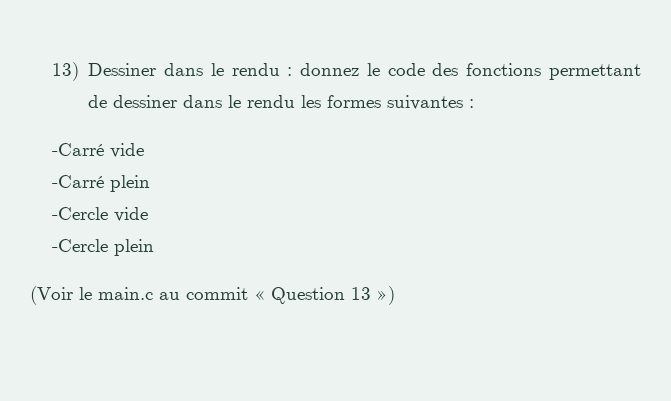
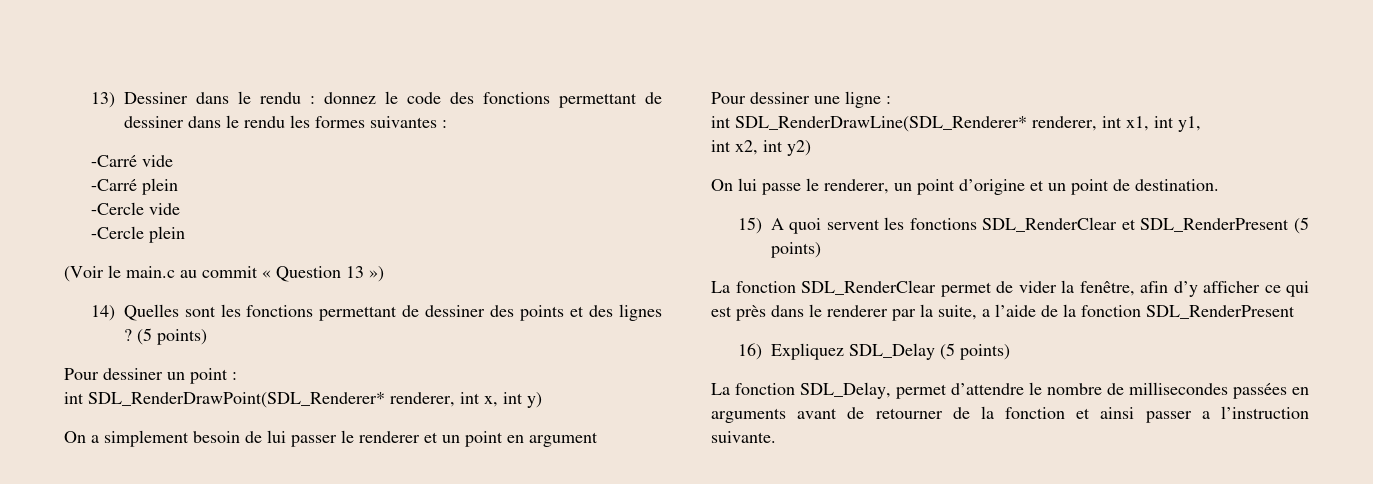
+ 14) Quelles sont les fonctions permettant de dessiner des points et des lignes ? (5 points)
+ Pour dessiner un point :
+ int SDL_RenderDrawPoint(SDL_Renderer* renderer, int x, int y)
+ On a simplement besoin de lui passer le renderer et un point en argument
+ Pour dessiner une ligne :
+ int SDL_RenderDrawLine(SDL_Renderer* renderer, int x1, int y1,
+ int x2, int y2)
+ On lui passe le renderer, un point d’origine et un point de destination.
+ 15) A quoi servent les fonctions SDL_RenderClear et SDL_RenderPresent (5 points)
+ La fonction SDL_RenderClear permet de vider la fenêtre, afin d’y afficher ce qui est près dans le renderer par la suite, a l’aide de la fonction SDL_RenderPresent
+ 16) Expliquez SDL_Delay (5 points)
+ La fonction SDL_Delay, permet d’attendre le nombre de millisecondes passées en arguments avant de retourner de la fonction et ainsi passer a l’instruction suivante.

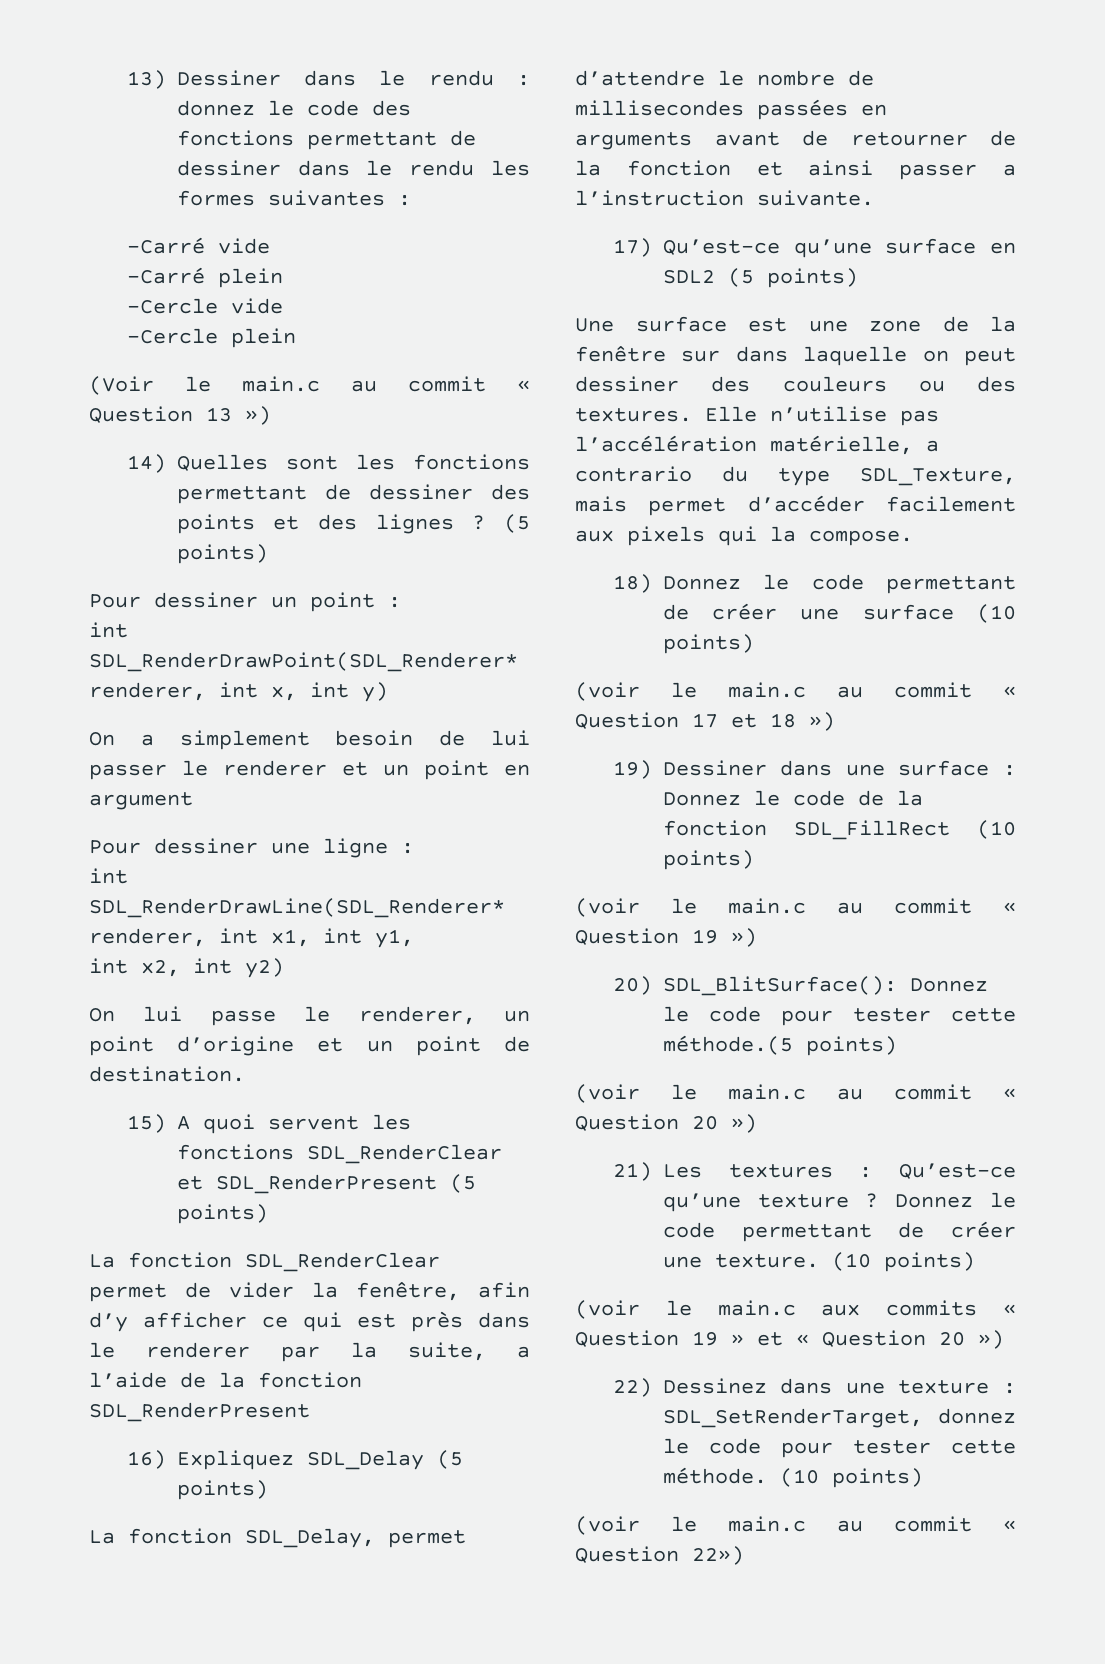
+ 17) Qu’est-ce qu’une surface en SDL2 (5 points)
+ Une surface est une zone de la fenêtre sur dans laquelle on peut dessiner des couleurs ou des textures. Elle n’utilise pas l’accélération matérielle, a contrario du type SDL_Texture, mais permet d’accéder facilement aux pixels qui la compose.
+ 18) Donnez le code permettant de créer une surface (10 points)
+ (voir le main.c au commit « Question 17 et 18 »)
+ 19) Dessiner dans une surface : Donnez le code de la fonction SDL_FillRect (10 points)
+ (voir le main.c au commit « Question 19 »)
+ 20) SDL_BlitSurface(): Donnez le code pour tester cette méthode.(5 points)
+ (voir le main.c au commit « Question 20 »)
+ 21) Les textures : Qu’est-ce qu’une texture ? Donnez le code permettant de créer une texture. (10 points)
+ (voir le main.c aux commits « Question 19 » et « Question 20 »)
+ 22) Dessinez dans une texture : SDL_SetRenderTarget, donnez le code pour tester cette méthode. (10 points)
+ (voir le main.c au commit « Question 22»)

